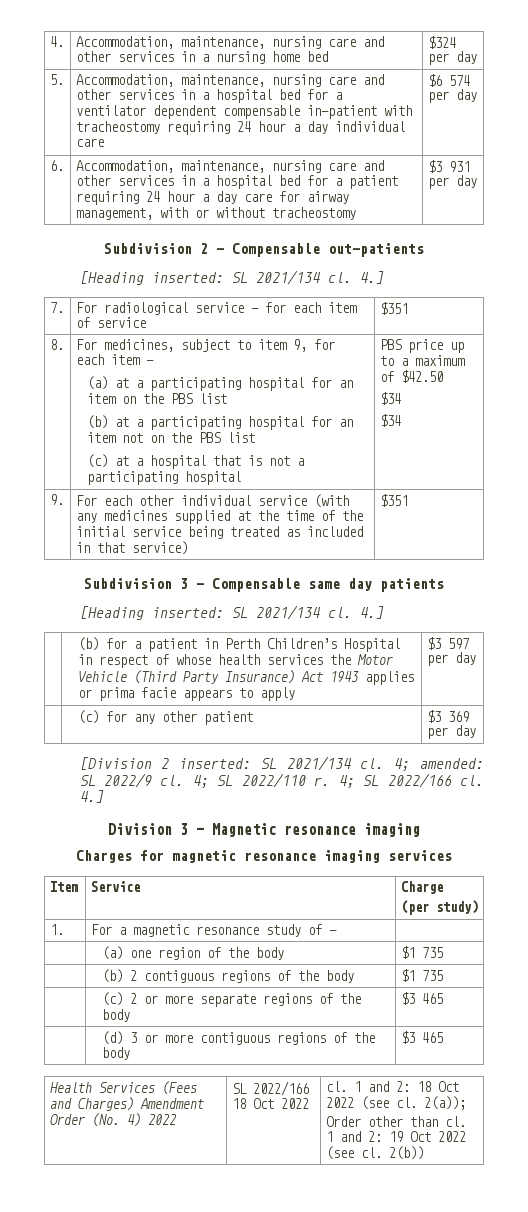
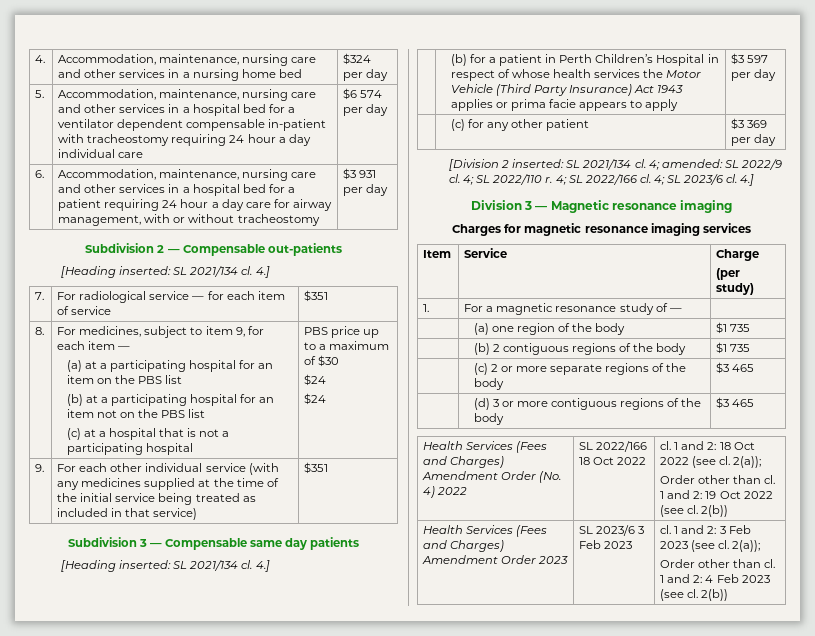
- PBS price up to a maximum of $42.50
- $34
- $34
+ PBS price up to a maximum of $30
+ $24
+ $24
+ 4; SL 2023/6 cl.
+ Health Services (Fees and Charges) Amendment Order 2023 | SL 2023/6 3 Feb 2023 | cl. 1 and 2: 3 Feb 2023 (see cl. 2(a));
+ Order other than cl. 1 and 2: 4 Feb 2023 (see cl. 2(b))

